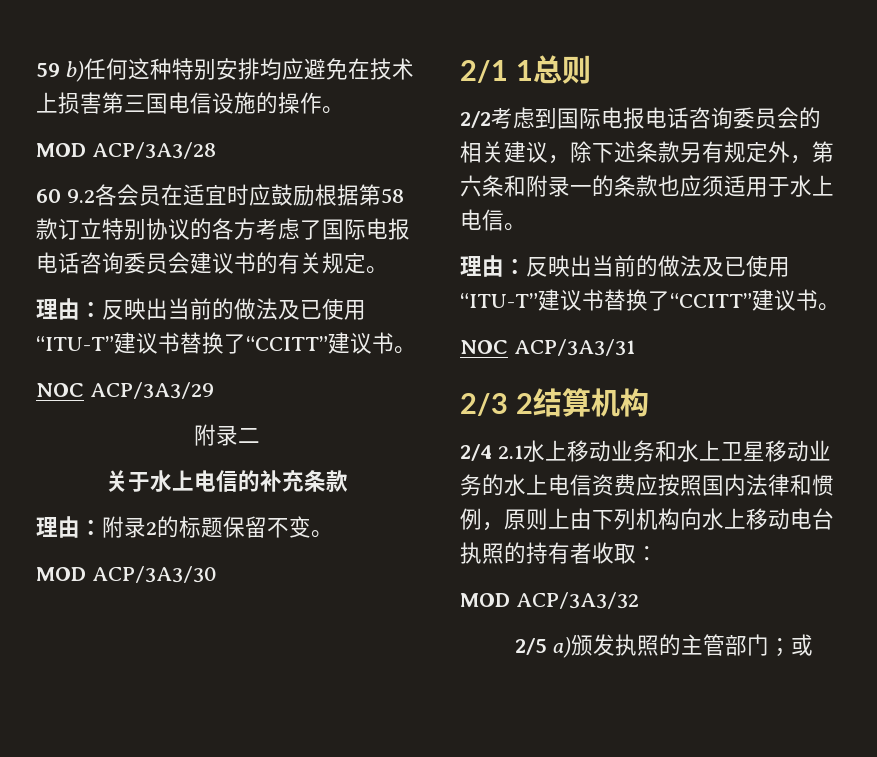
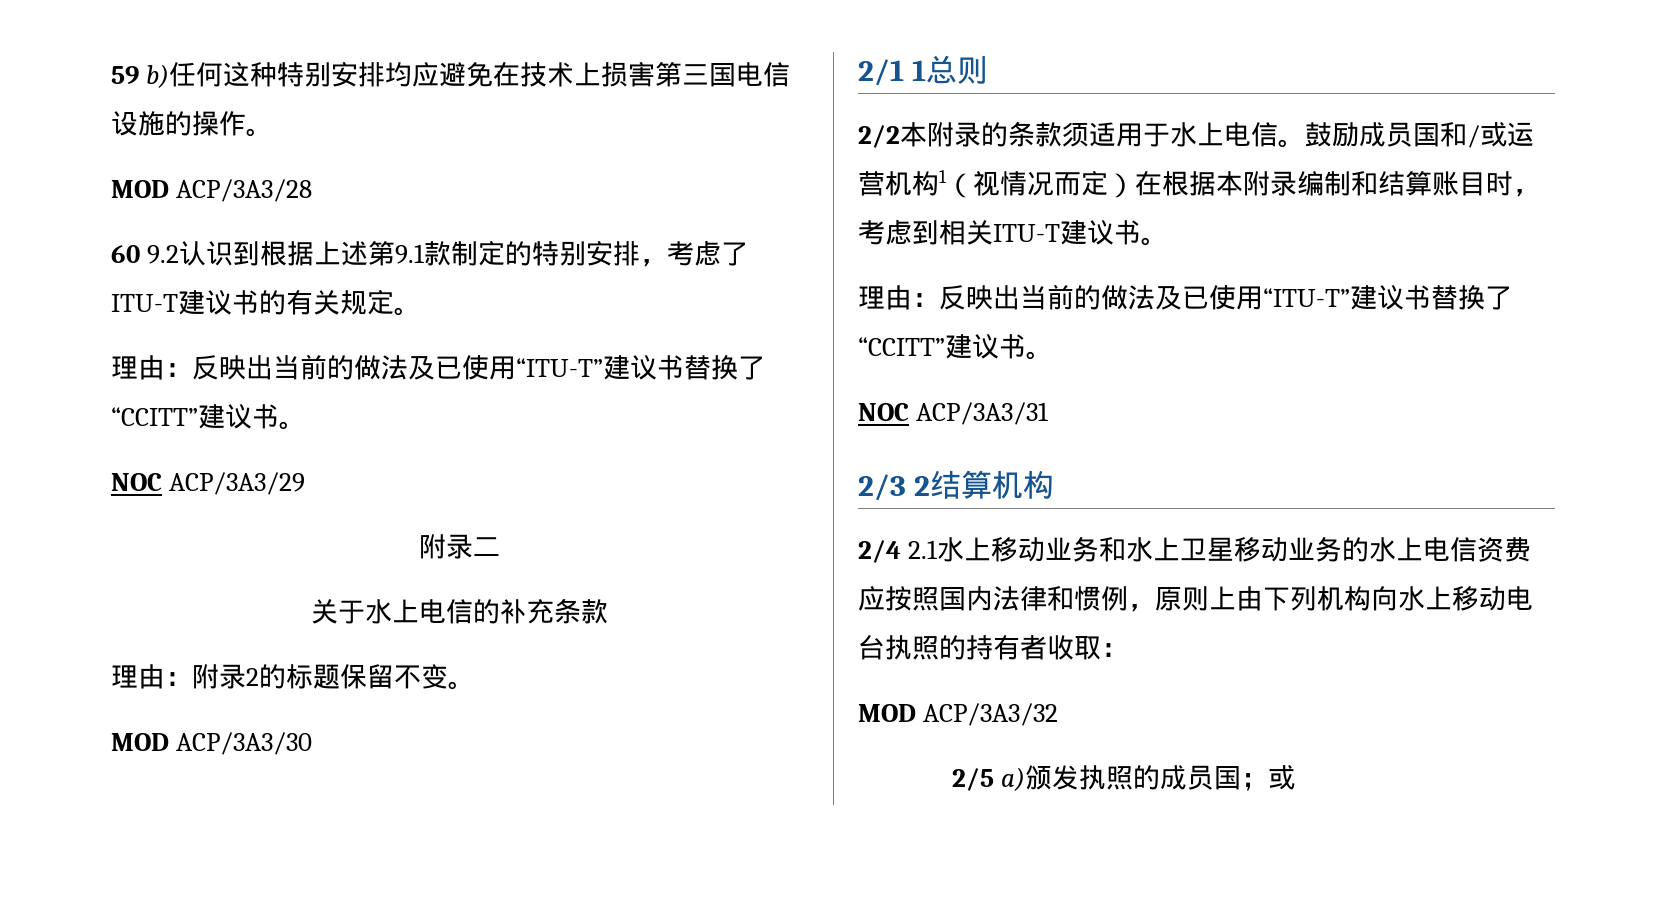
- 60 9.2各会员在适宜时应鼓励根据第58款订立特别协议的各方考虑了国际电报电话咨询委员会建议书的有关规定。
+ 60 9.2认识到根据上述第9.1款制定的特别安排，考虑了ITU-T建议书的有关规定。
- 2/2考虑到国际电报电话咨询委员会的相关建议，除下述条款另有规定外，第六条和附录一的条款也应须适用于水上电信。
+ 2/2本附录的条款须适用于水上电信。鼓励成员国和/或运营机构1（视情况而定）在根据本附录编制和结算账目时，考虑到相关ITU-T建议书。
- 2/5 a)颁发执照的主管部门；或
+ 2/5 a)颁发执照的成员国；或

